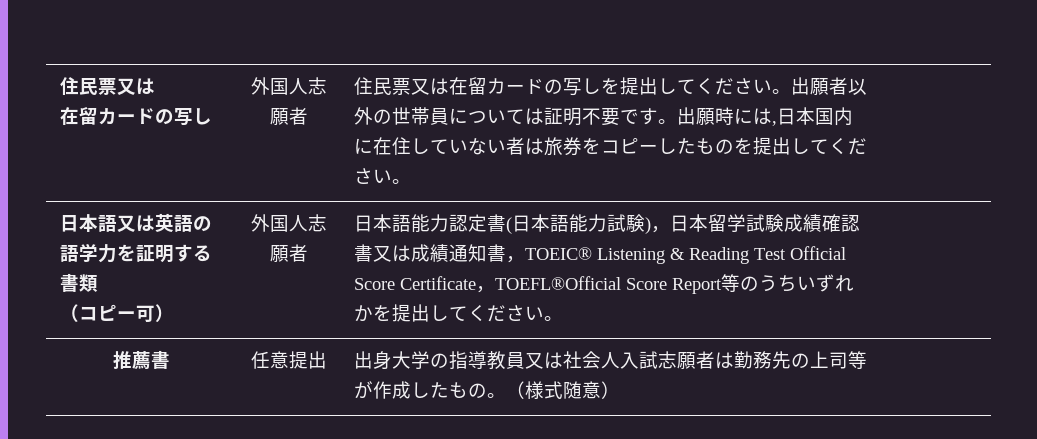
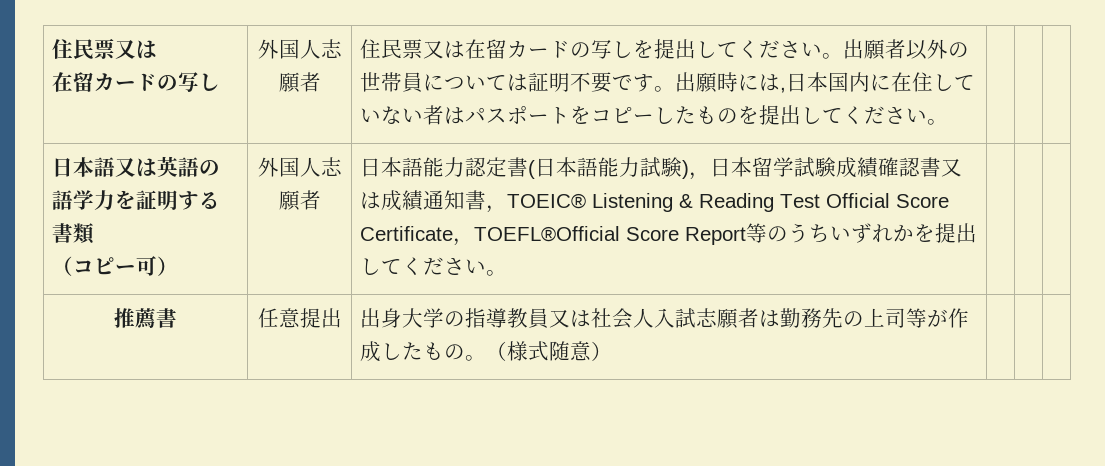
- 出願時には,日本国内に在住していない者は旅券をコピーしたものを提出してください。
+ 出願時には,日本国内に在住していない者はパスポートをコピーしたものを提出してください。

